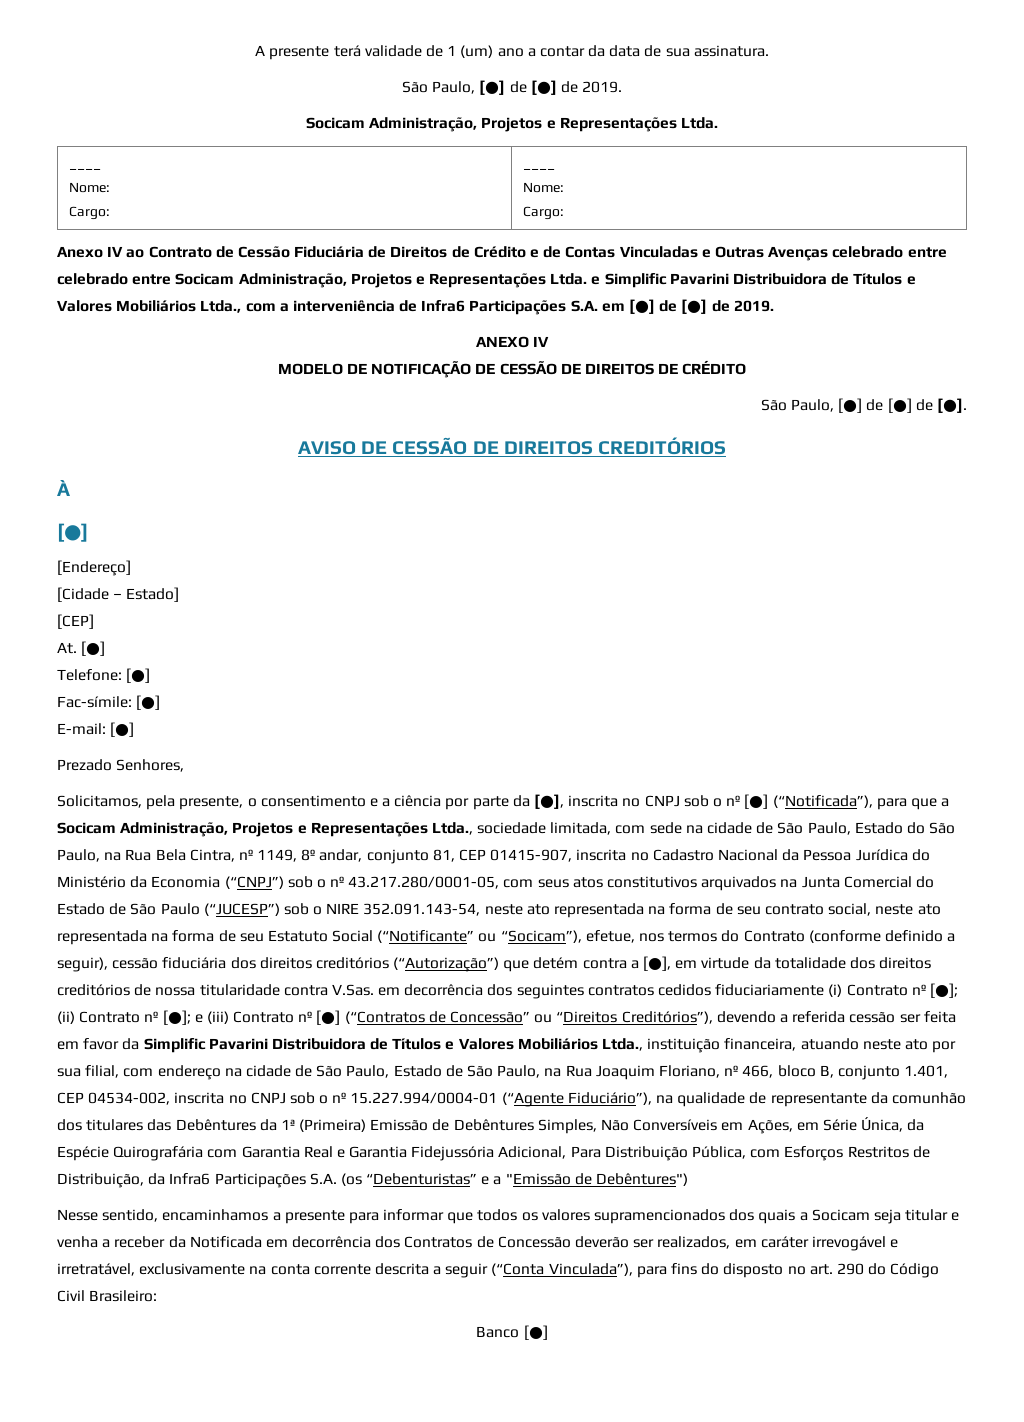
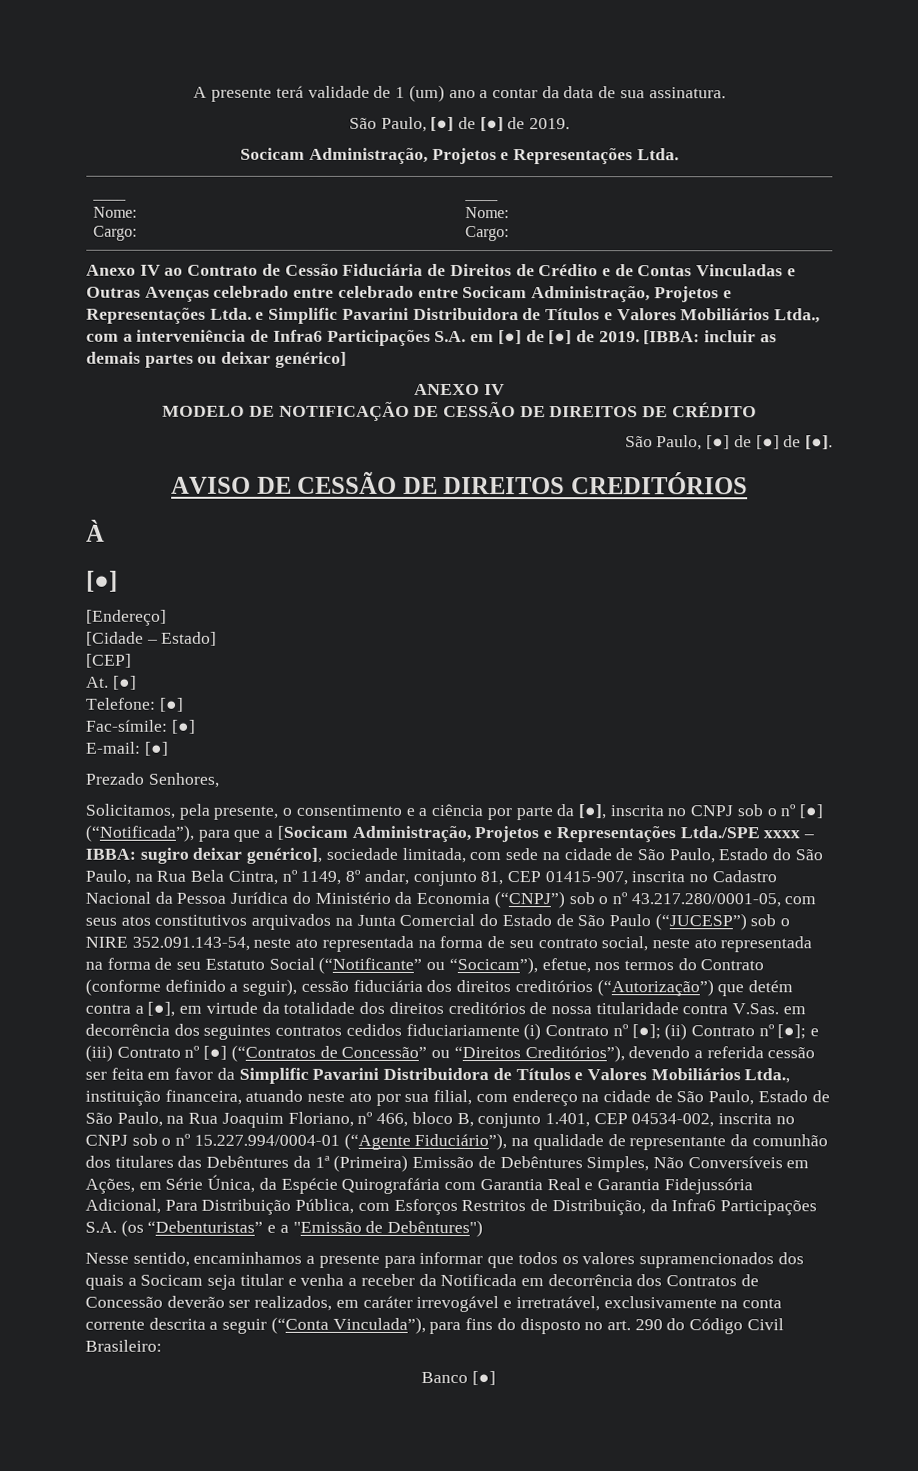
+ [IBBA: incluir as demais partes ou deixar genérico]
- Solicitamos, pela presente, o consentimento e a ciência por parte da [●], inscrita no CNPJ sob o nº [●] (“Notificada”), para que a Socicam Administração, Projetos e Representações Ltda., sociedade limitada, com sede na cidade de São Paulo, Estado do São Paulo, na Rua Bela Cintra, nº 1149, 8º andar, conjunto 81, CEP 01415-907, inscrita no Cadastro Nacional da Pessoa Jurídica do Ministério da Economia (“CNPJ”) sob o nº 43.217.280/0001-05, com seus atos constitutivos arquivados na Junta Comercial do Estado de São Paulo (“JUCESP”) sob o NIRE 352.091.143-54, neste ato representada na forma de seu contrato social, neste ato representada na forma de seu Estatuto Social (“Notificante” ou “Socicam”), efetue, nos termos do Contrato (conforme definido a seguir), cessão fiduciária dos direitos creditórios (“Autorização”) que detém contra a [●], em virtude da totalidade dos direitos creditórios de nossa titularidade contra V.Sas. em decorrência dos seguintes contratos cedidos fiduciariamente (i) Contrato nº [●];
+ Solicitamos, pela presente, o consentimento e a ciência por parte da [●], inscrita no CNPJ sob o nº [●] (“Notificada”), para que a [Socicam Administração, Projetos e Representações Ltda./SPE xxxx – IBBA: sugiro deixar genérico], sociedade limitada, com sede na cidade de São Paulo, Estado do São Paulo, na Rua Bela Cintra, nº 1149, 8º andar, conjunto 81, CEP 01415-907, inscrita no Cadastro Nacional da Pessoa Jurídica do Ministério da Economia (“CNPJ”) sob o nº 43.217.280/0001-05, com seus atos constitutivos arquivados na Junta Comercial do Estado de São Paulo (“JUCESP”) sob o NIRE 352.091.143-54, neste ato representada na forma de seu contrato social, neste ato representada na forma de seu Estatuto Social (“Notificante” ou “Socicam”), efetue, nos termos do Contrato (conforme definido a seguir), cessão fiduciária dos direitos creditórios (“Autorização”) que detém contra a [●], em virtude da totalidade dos direitos creditórios de nossa titularidade contra V.Sas. em decorrência dos seguintes contratos cedidos fiduciariamente (i) Contrato nº [●];

